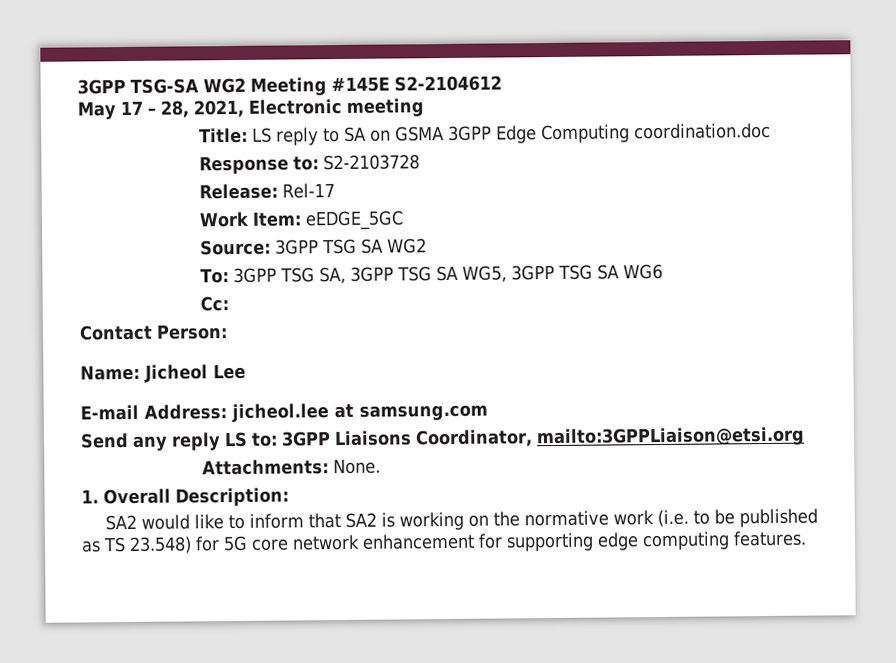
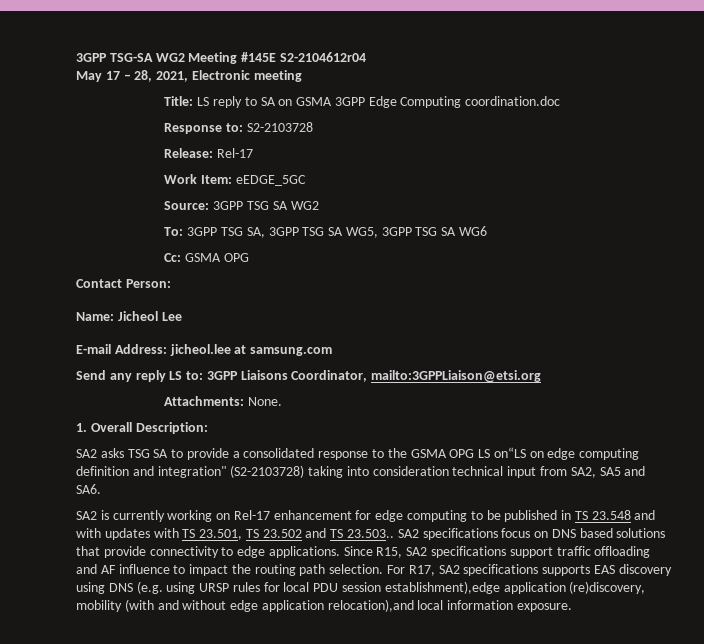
- 3GPP TSG-SA WG2 Meeting #145E S2-2104612
+ 3GPP TSG-SA WG2 Meeting #145E S2-2104612r04
- Cc:
+ Cc: GSMA OPG
- SA2 would like to inform that SA2 is working on the normative work (i.e. to be published as TS 23.548) for 5G core network enhancement for supporting edge computing features.
+ SA2 asks TSG SA to provide a consolidated response to the GSMA OPG LS on“LS on edge computing definition and integration" (S2-2103728) taking into consideration technical input from SA2, SA5 and SA6.
+ SA2 is currently working on Rel-17 enhancement for edge computing to be published in TS 23.548 and with updates with TS 23.501, TS 23.502 and TS 23.503.. SA2 specifications focus on DNS based solutions that provide connectivity to edge applications. Since R15, SA2 specifications support traffic offloading and AF influence to impact the routing path selection. For R17, SA2 specifications supports EAS discovery using DNS (e.g. using URSP rules for local PDU session establishment),edge application (re)discovery, mobility (with and without edge application relocation),and local information exposure.

